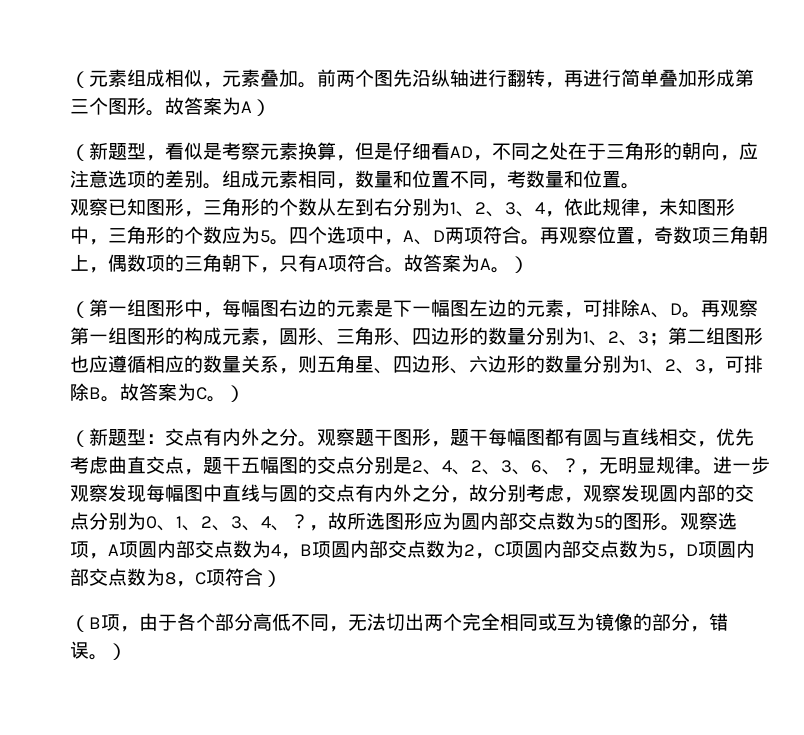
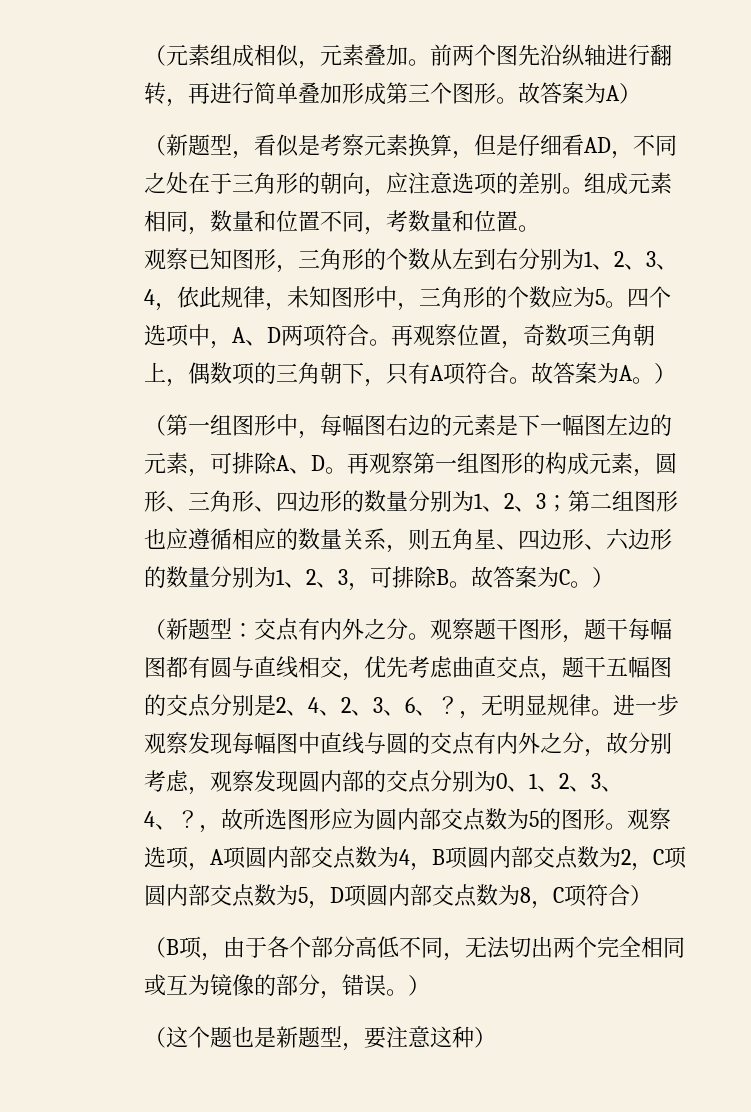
+ （这个题也是新题型，要注意这种）

